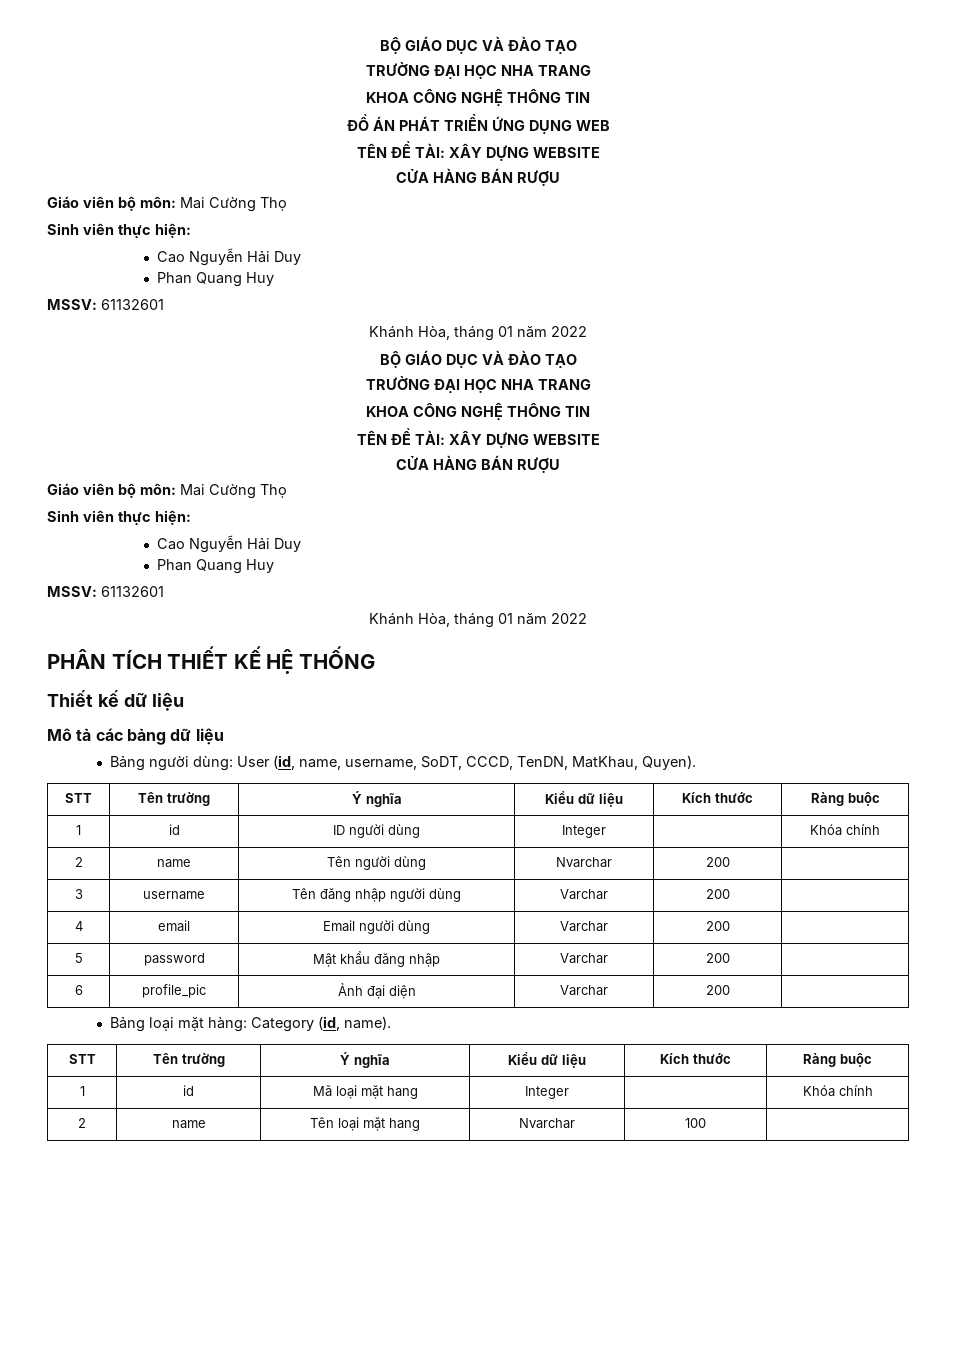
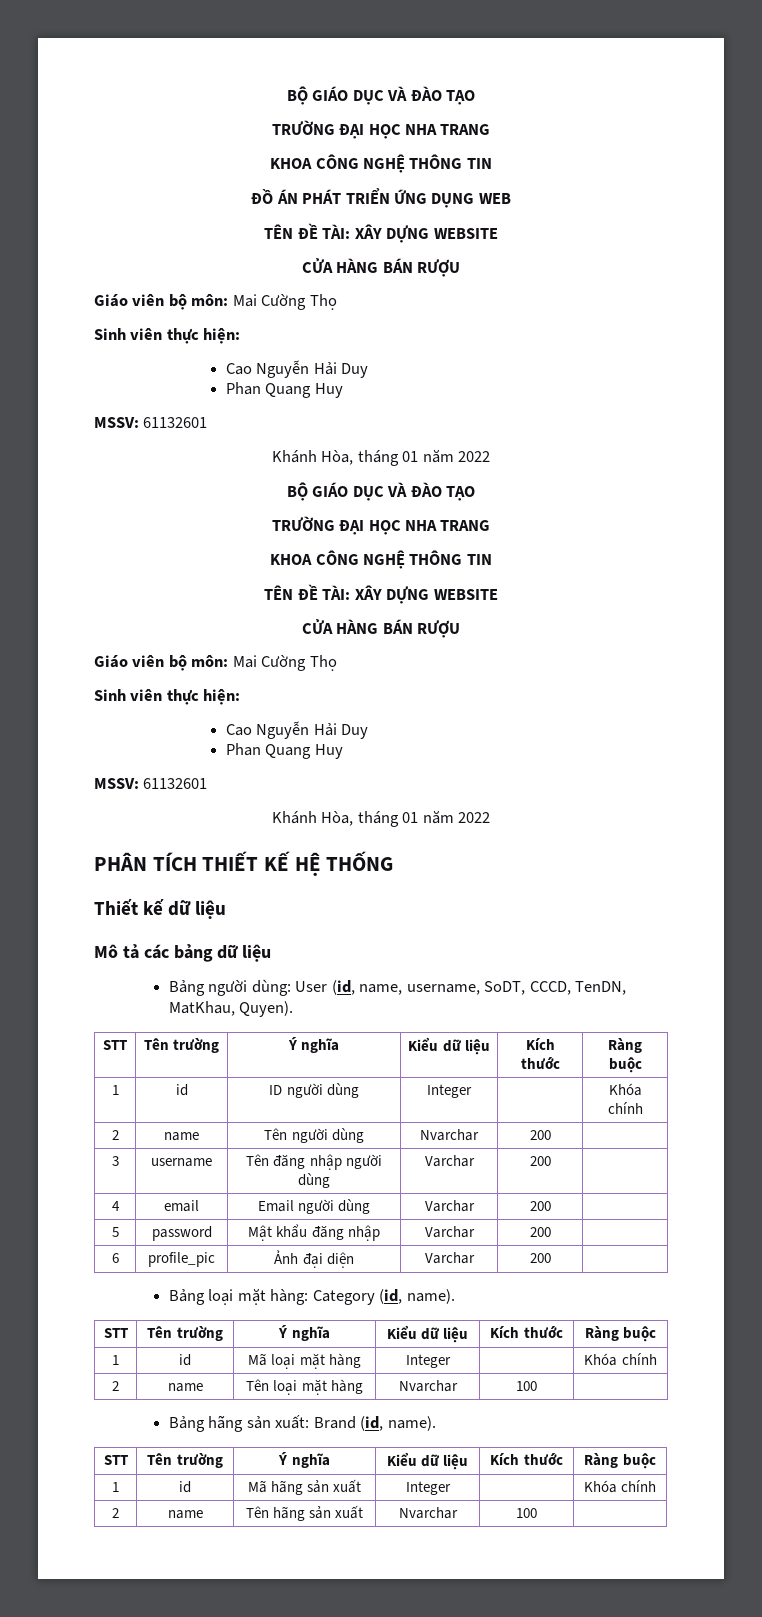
- 1 | id | Mã loại mặt hang | Integer | | Khóa chính
+ 1 | id | Mã loại mặt hàng | Integer | | Khóa chính
- 2 | name | Tên loại mặt hang | Nvarchar | 100 |
+ 2 | name | Tên loại mặt hàng | Nvarchar | 100 |
+ Bảng hãng sản xuất: Brand (id, name).
+ STT | Tên trường | Ý nghĩa | Kiểu dữ liệu | Kích thước | Ràng buộc
+ 1 | id | Mã hãng sản xuất | Integer | | Khóa chính
+ 2 | name | Tên hãng sản xuất | Nvarchar | 100 |

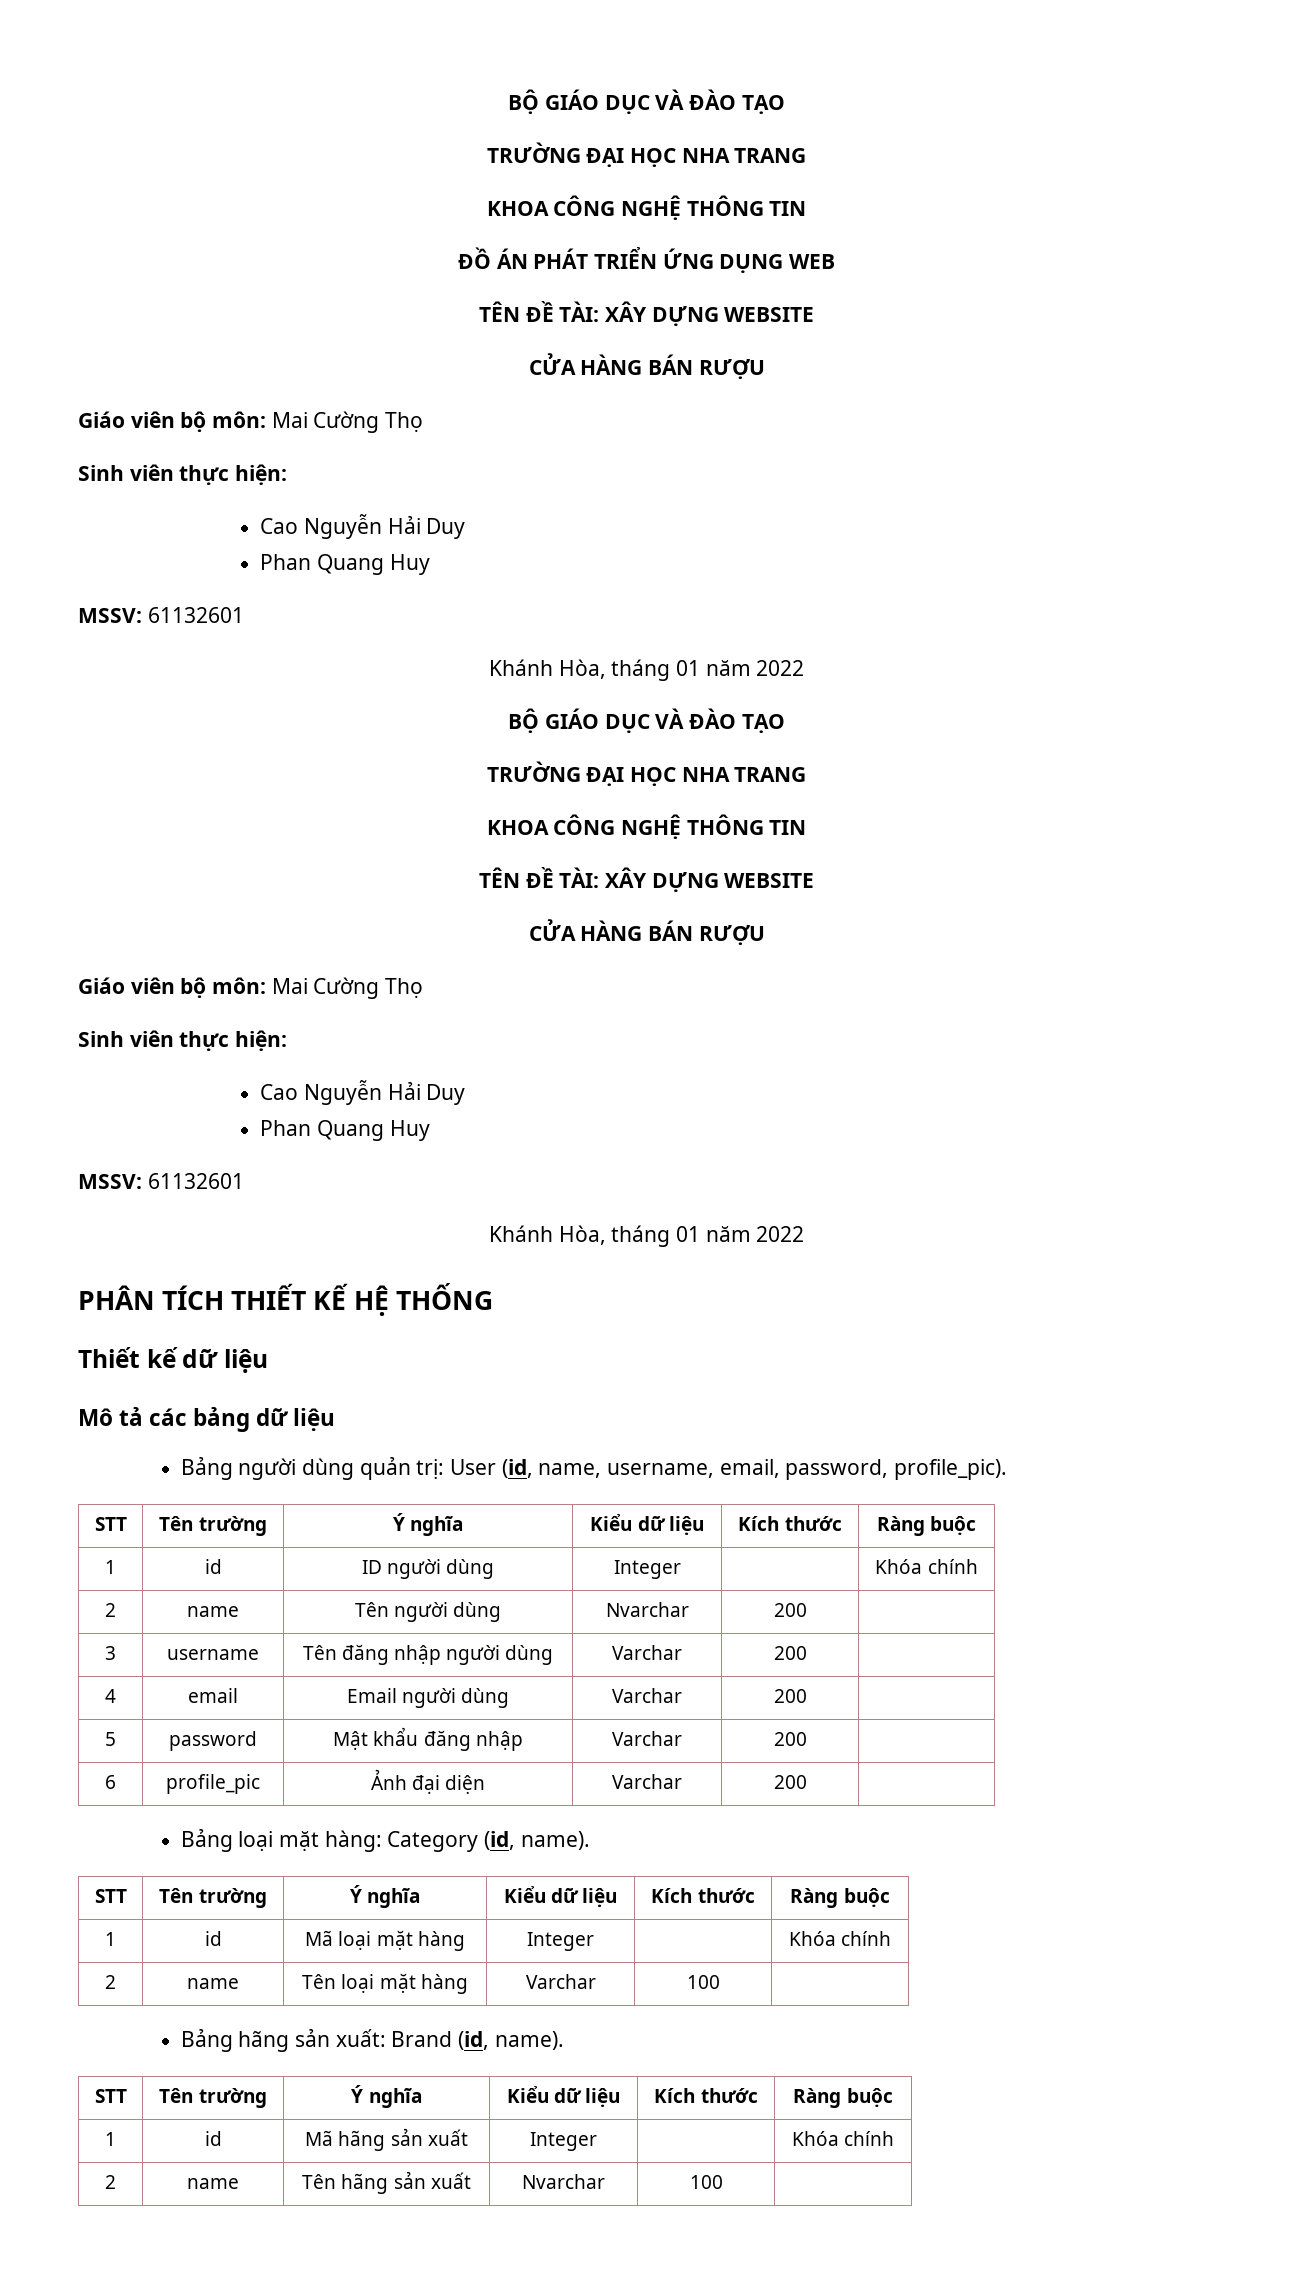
- Bảng người dùng: User (id, name, username, SoDT, CCCD, TenDN, MatKhau, Quyen).
+ Bảng người dùng quản trị: User (id, name, username, email, password, profile_pic).
- 2 | name | Tên loại mặt hàng | Nvarchar | 100 |
+ 2 | name | Tên loại mặt hàng | Varchar | 100 |

